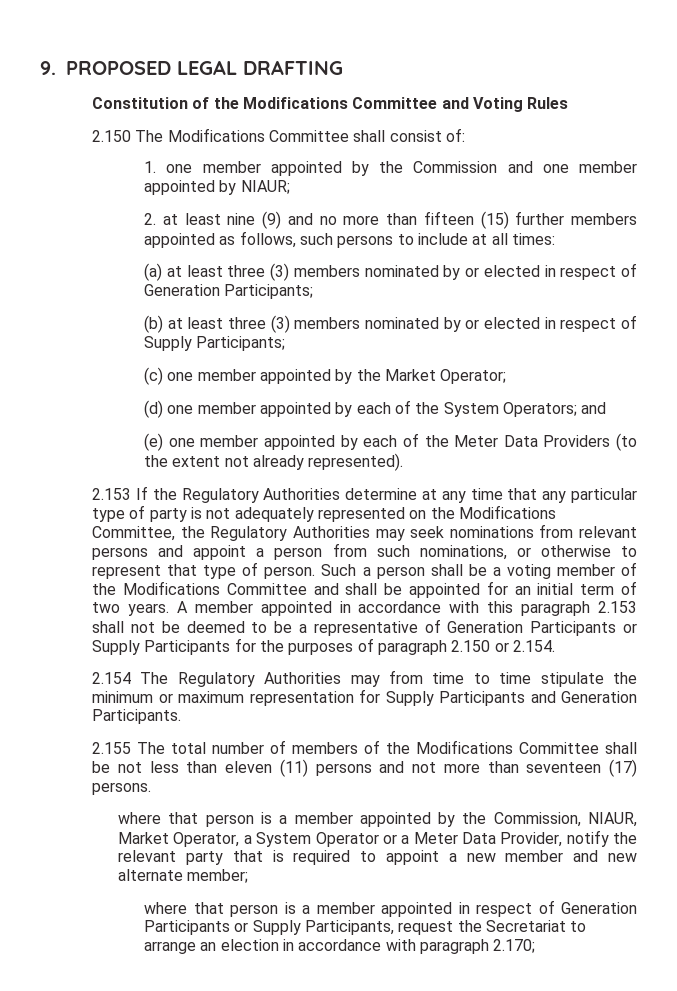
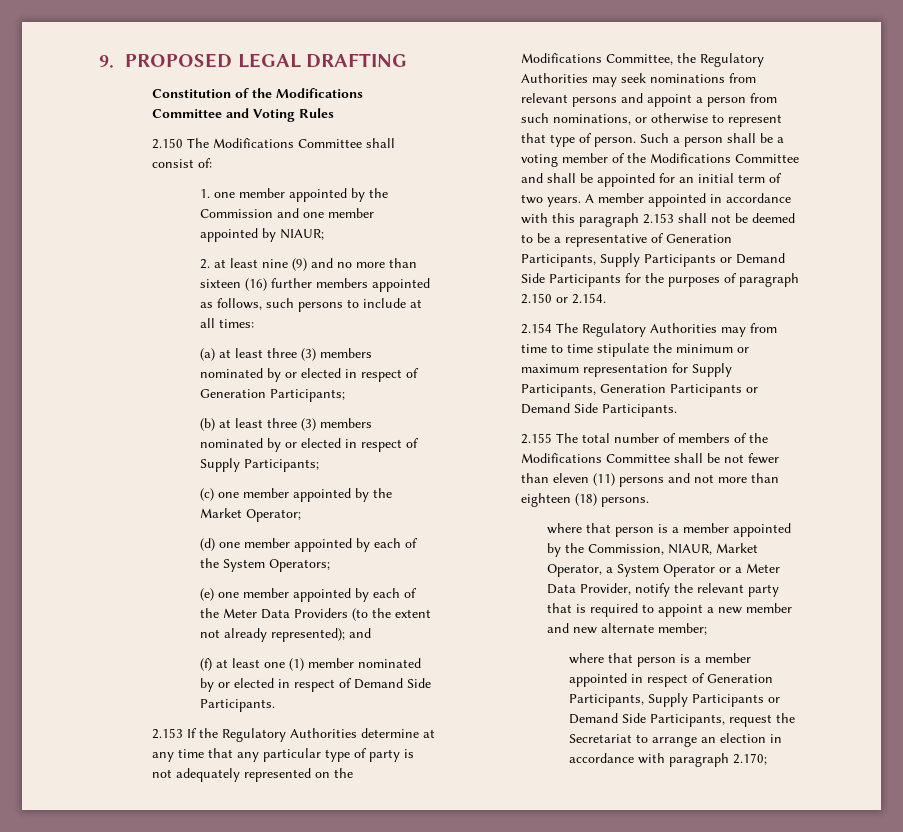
- 2. at least nine (9) and no more than fifteen (15) further members appointed as follows, such persons to include at all times:
+ 2. at least nine (9) and no more than sixteen (16) further members appointed as follows, such persons to include at all times:
- (d) one member appointed by each of the System Operators; and
+ (d) one member appointed by each of the System Operators;
- (e) one member appointed by each of the Meter Data Providers (to the extent not already represented).
+ (e) one member appointed by each of the Meter Data Providers (to the extent not already represented); and
+ (f) at least one (1) member nominated by or elected in respect of Demand Side Participants.
- A member appointed in accordance with this paragraph 2.153 shall not be deemed to be a representative of Generation Participants or Supply Participants for the purposes of paragraph 2.150 or 2.154.
+ A member appointed in accordance with this paragraph 2.153 shall not be deemed to be a representative of Generation Participants, Supply Participants or Demand Side Participants for the purposes of paragraph 2.150 or 2.154.
- 2.154 The Regulatory Authorities may from time to time stipulate the minimum or maximum representation for Supply Participants and Generation Participants.
+ 2.154 The Regulatory Authorities may from time to time stipulate the minimum or maximum representation for Supply Participants, Generation Participants or Demand Side Participants.
- 2.155 The total number of members of the Modifications Committee shall be not less than eleven (11) persons and not more than seventeen (17) persons.
+ 2.155 The total number of members of the Modifications Committee shall be not fewer than eleven (11) persons and not more than eighteen (18) persons.
- where that person is a member appointed in respect of Generation Participants or Supply Participants, request the Secretariat to arrange an election in accordance with paragraph 2.170;
+ where that person is a member appointed in respect of Generation Participants, Supply Participants or Demand Side Participants, request the Secretariat to arrange an election in accordance with paragraph 2.170;

